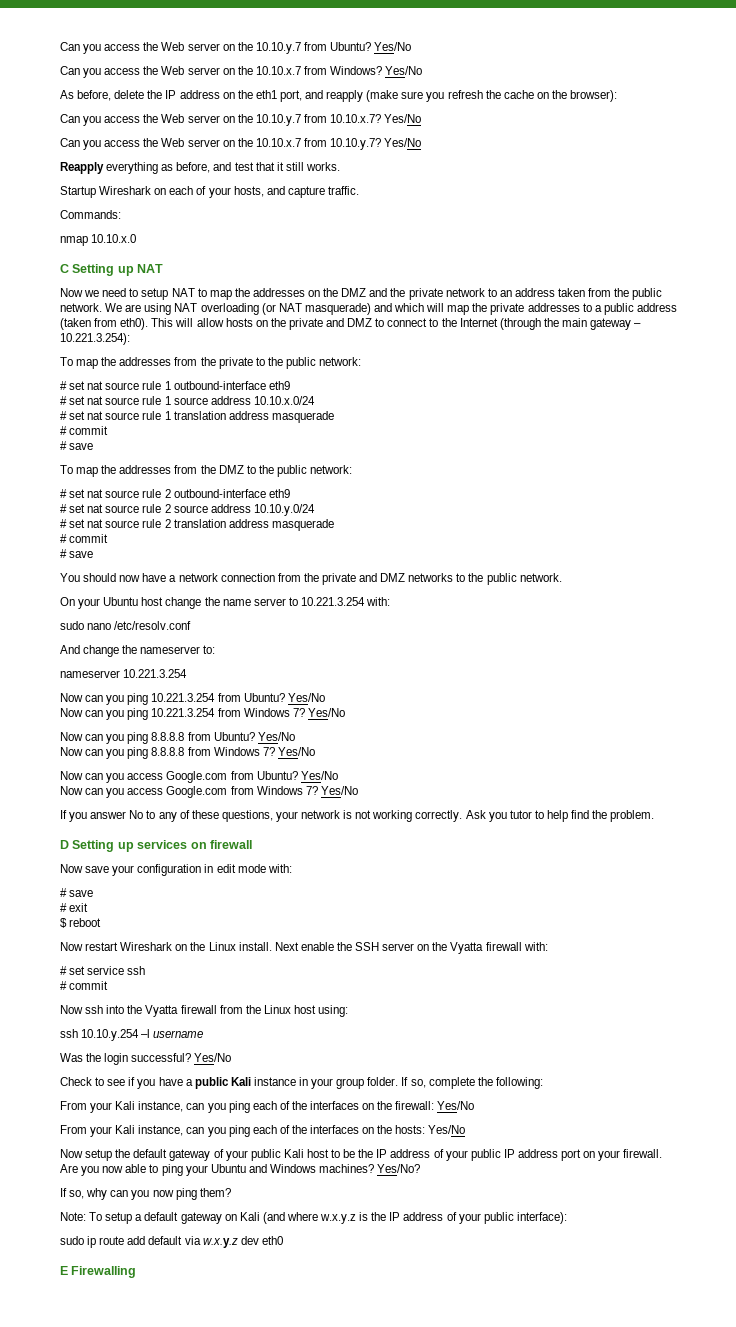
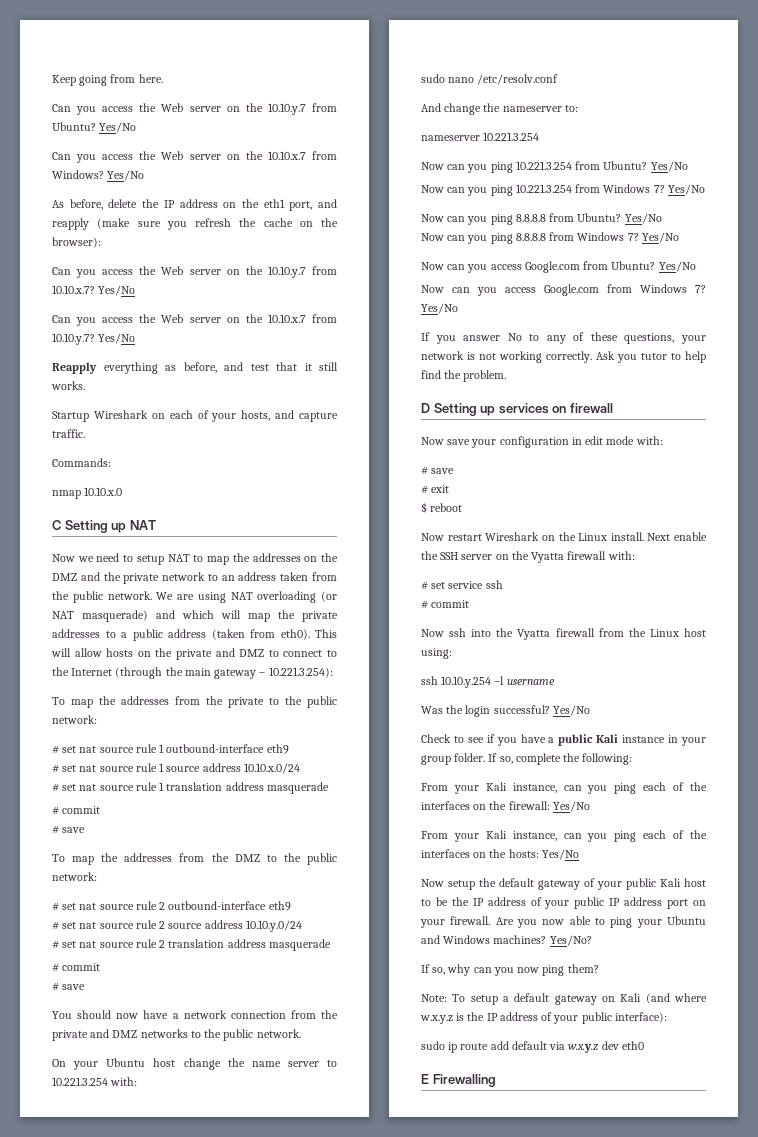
+ Keep going from here.

